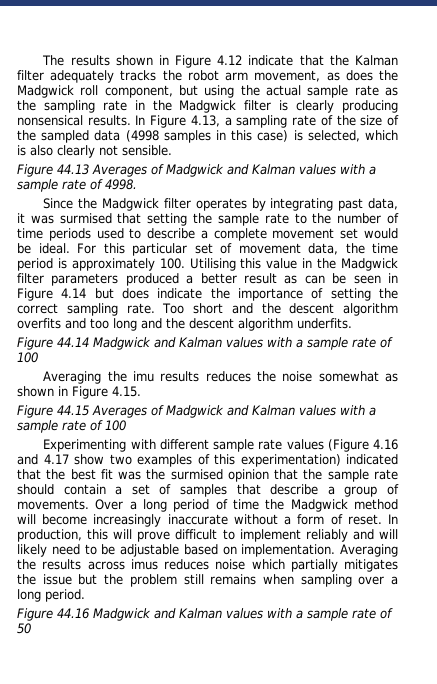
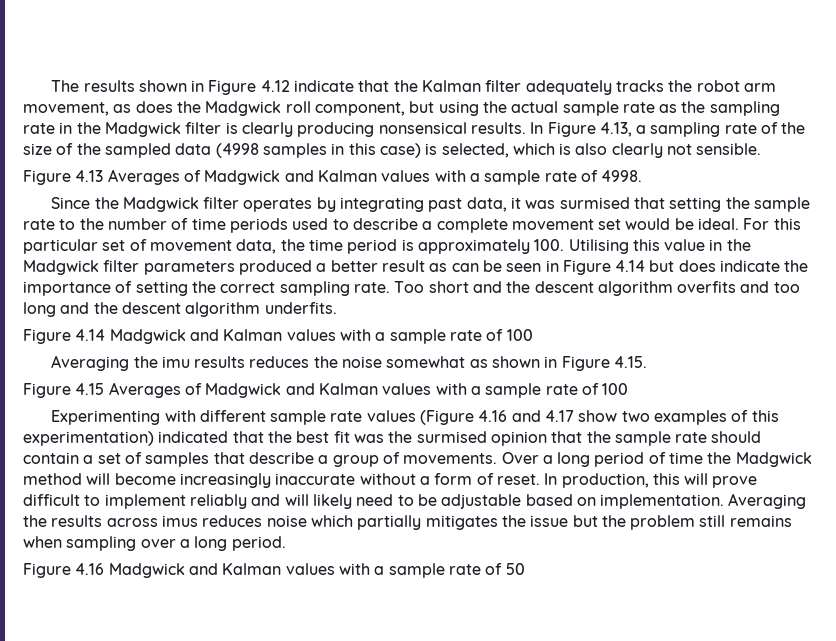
- Figure 44.13 Averages of Madgwick and Kalman values with a sample rate of 4998.
+ Figure 4.13 Averages of Madgwick and Kalman values with a sample rate of 4998.
- Figure 44.14 Madgwick and Kalman values with a sample rate of 100
+ Figure 4.14 Madgwick and Kalman values with a sample rate of 100
- Figure 44.15 Averages of Madgwick and Kalman values with a sample rate of 100
+ Figure 4.15 Averages of Madgwick and Kalman values with a sample rate of 100
- Figure 44.16 Madgwick and Kalman values with a sample rate of 50
+ Figure 4.16 Madgwick and Kalman values with a sample rate of 50

